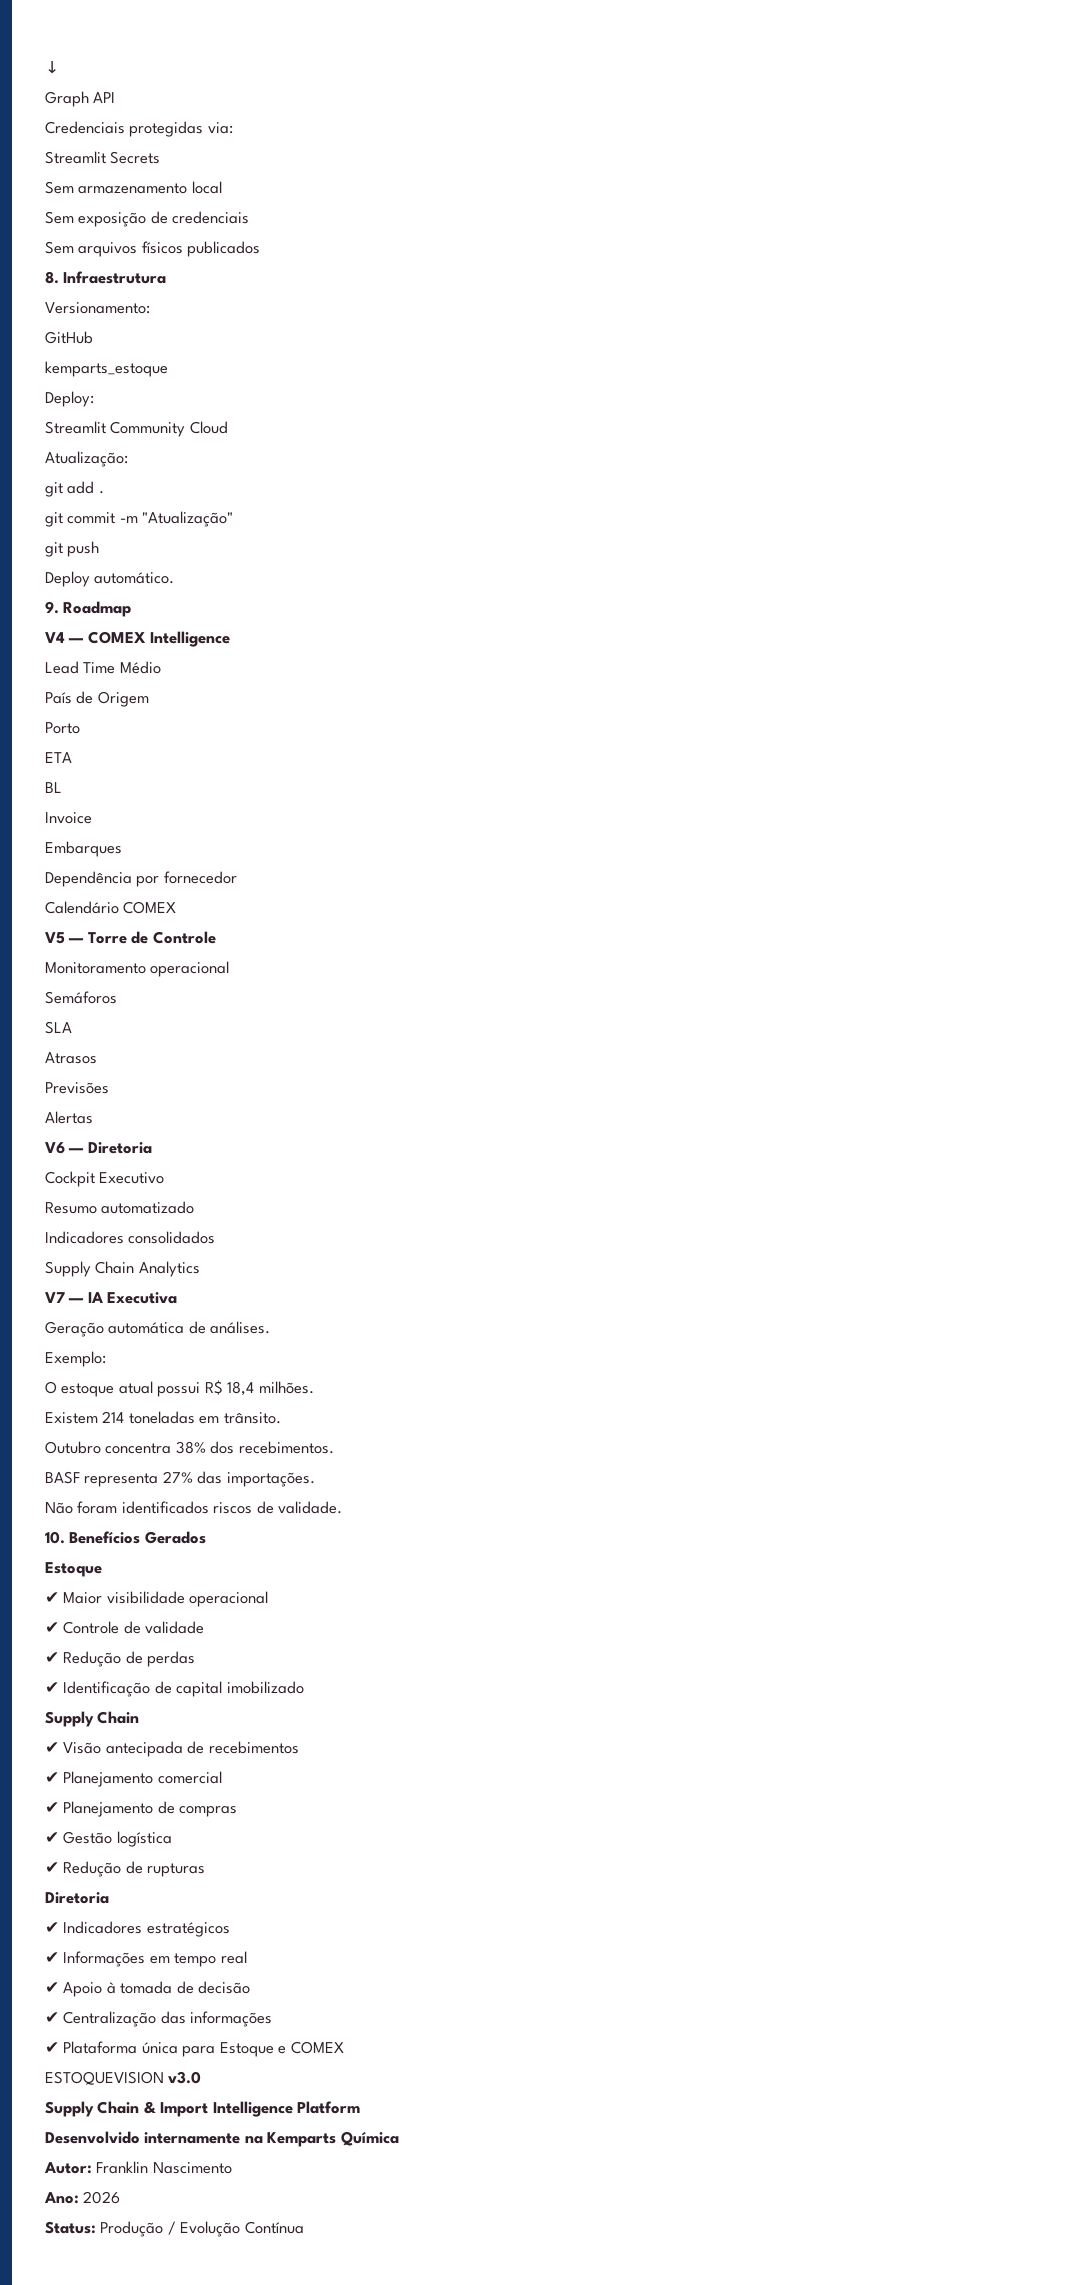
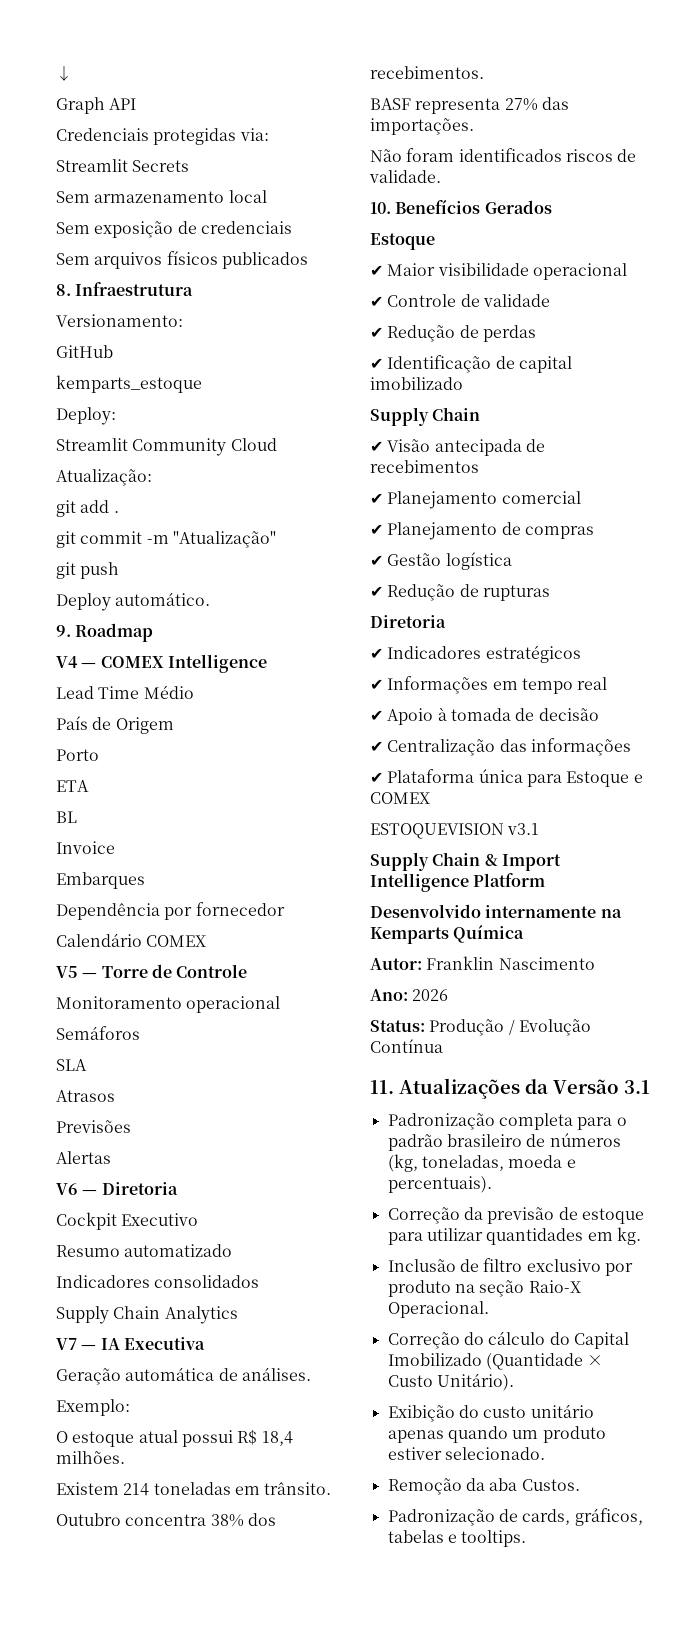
- ESTOQUEVISION v3.0
+ ESTOQUEVISION v3.1
+ 11. Atualizações da Versão 3.1
+ Padronização completa para o padrão brasileiro de números (kg, toneladas, moeda e percentuais).
+ Correção da previsão de estoque para utilizar quantidades em kg.
+ Inclusão de filtro exclusivo por produto na seção Raio-X Operacional.
+ Correção do cálculo do Capital Imobilizado (Quantidade × Custo Unitário).
+ Exibição do custo unitário apenas quando um produto estiver selecionado.
+ Remoção da aba Custos.
+ Padronização de cards, gráficos, tabelas e tooltips.

